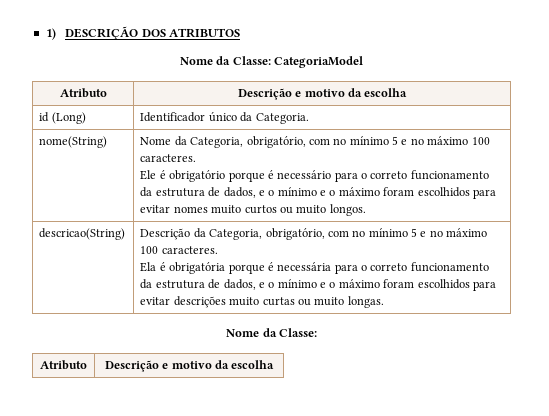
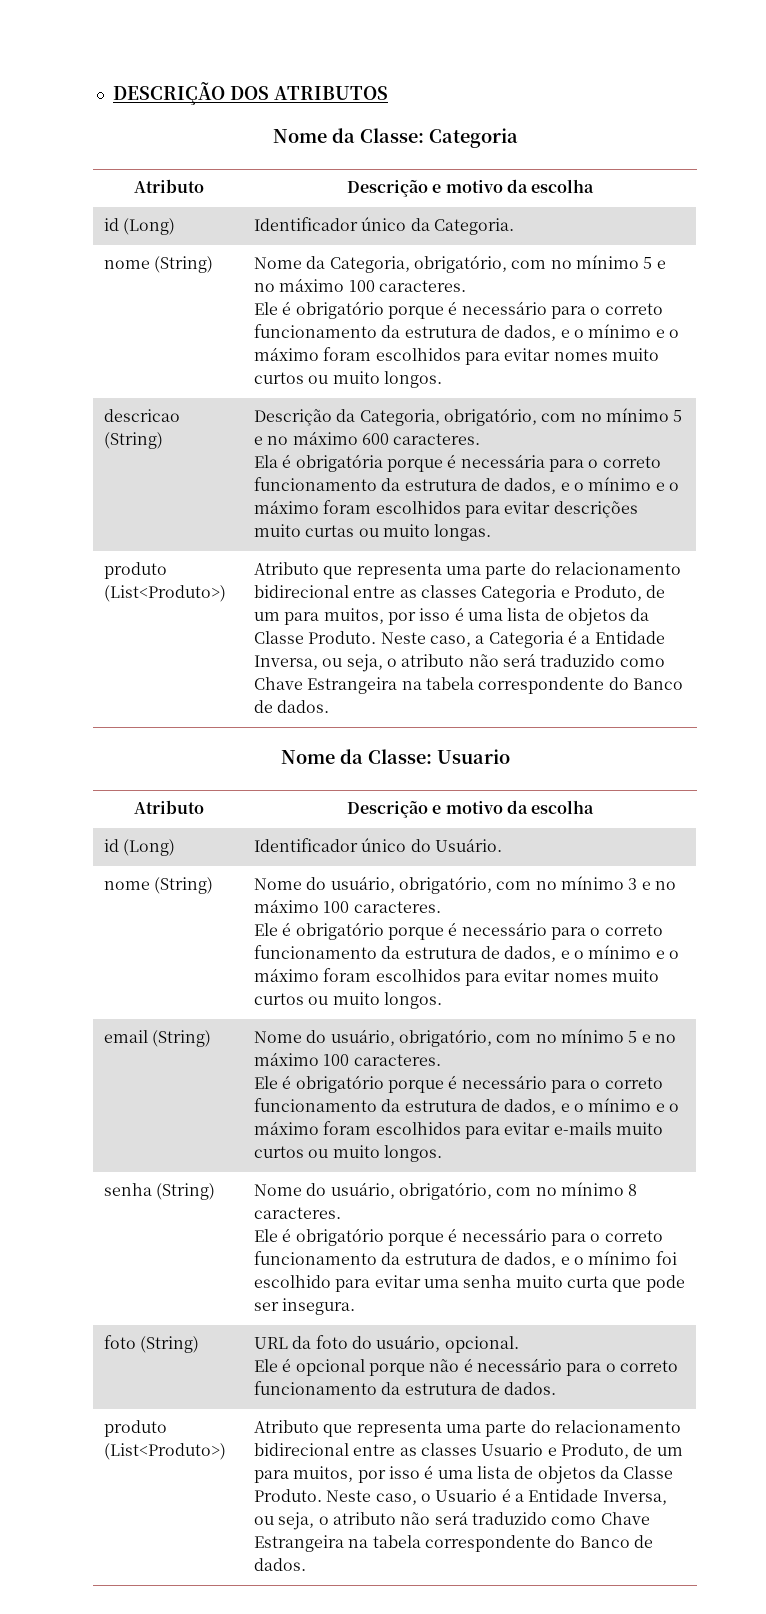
- 1) DESCRIÇÃO DOS ATRIBUTOS
+ DESCRIÇÃO DOS ATRIBUTOS
- Nome da Classe: CategoriaModel
+ Nome da Classe: Categoria
  id (Long) | Identificador único da Categoria.
- nome(String)
+ nome (String)
- descricao(String)
+ descricao (String)
- Descrição da Categoria, obrigatório, com no mínimo 5 e no máximo 100 caracteres.
+ Descrição da Categoria, obrigatório, com no mínimo 5 e no máximo 600 caracteres.
  Ela é obrigatória porque é necessária para o correto funcionamento da estrutura de dados, e o mínimo e o máximo foram escolhidos para evitar descrições muito curtas ou muito longas.
- Nome da Classe:
+ produto (List<Produto>) | Atributo que representa uma parte do relacionamento bidirecional entre as classes Categoria e Produto, de um para muitos, por isso é uma lista de objetos da Classe Produto. Neste caso, a Categoria é a Entidade Inversa, ou seja, o atributo não será traduzido como Chave Estrangeira na tabela correspondente do Banco de dados.
+ Nome da Classe: Usuario
  Atributo | Descrição e motivo da escolha
+ id (Long) | Identificador único do Usuário.
+ nome (String) | Nome do usuário, obrigatório, com no mínimo 3 e no máximo 100 caracteres.
+ Ele é obrigatório porque é necessário para o correto funcionamento da estrutura de dados, e o mínimo e o máximo foram escolhidos para evitar nomes muito curtos ou muito longos.
+ email (String) | Nome do usuário, obrigatório, com no mínimo 5 e no máximo 100 caracteres.
+ Ele é obrigatório porque é necessário para o correto funcionamento da estrutura de dados, e o mínimo e o máximo foram escolhidos para evitar e-mails muito curtos ou muito longos.
+ senha (String) | Nome do usuário, obrigatório, com no mínimo 8 caracteres.
+ Ele é obrigatório porque é necessário para o correto funcionamento da estrutura de dados, e o mínimo foi escolhido para evitar uma senha muito curta que pode ser insegura.
+ foto (String) | URL da foto do usuário, opcional.
+ Ele é opcional porque não é necessário para o correto funcionamento da estrutura de dados.
+ produto (List<Produto>) | Atributo que representa uma parte do relacionamento bidirecional entre as classes Usuario e Produto, de um para muitos, por isso é uma lista de objetos da Classe Produto. Neste caso, o Usuario é a Entidade Inversa, ou seja, o atributo não será traduzido como Chave Estrangeira na tabela correspondente do Banco de dados.

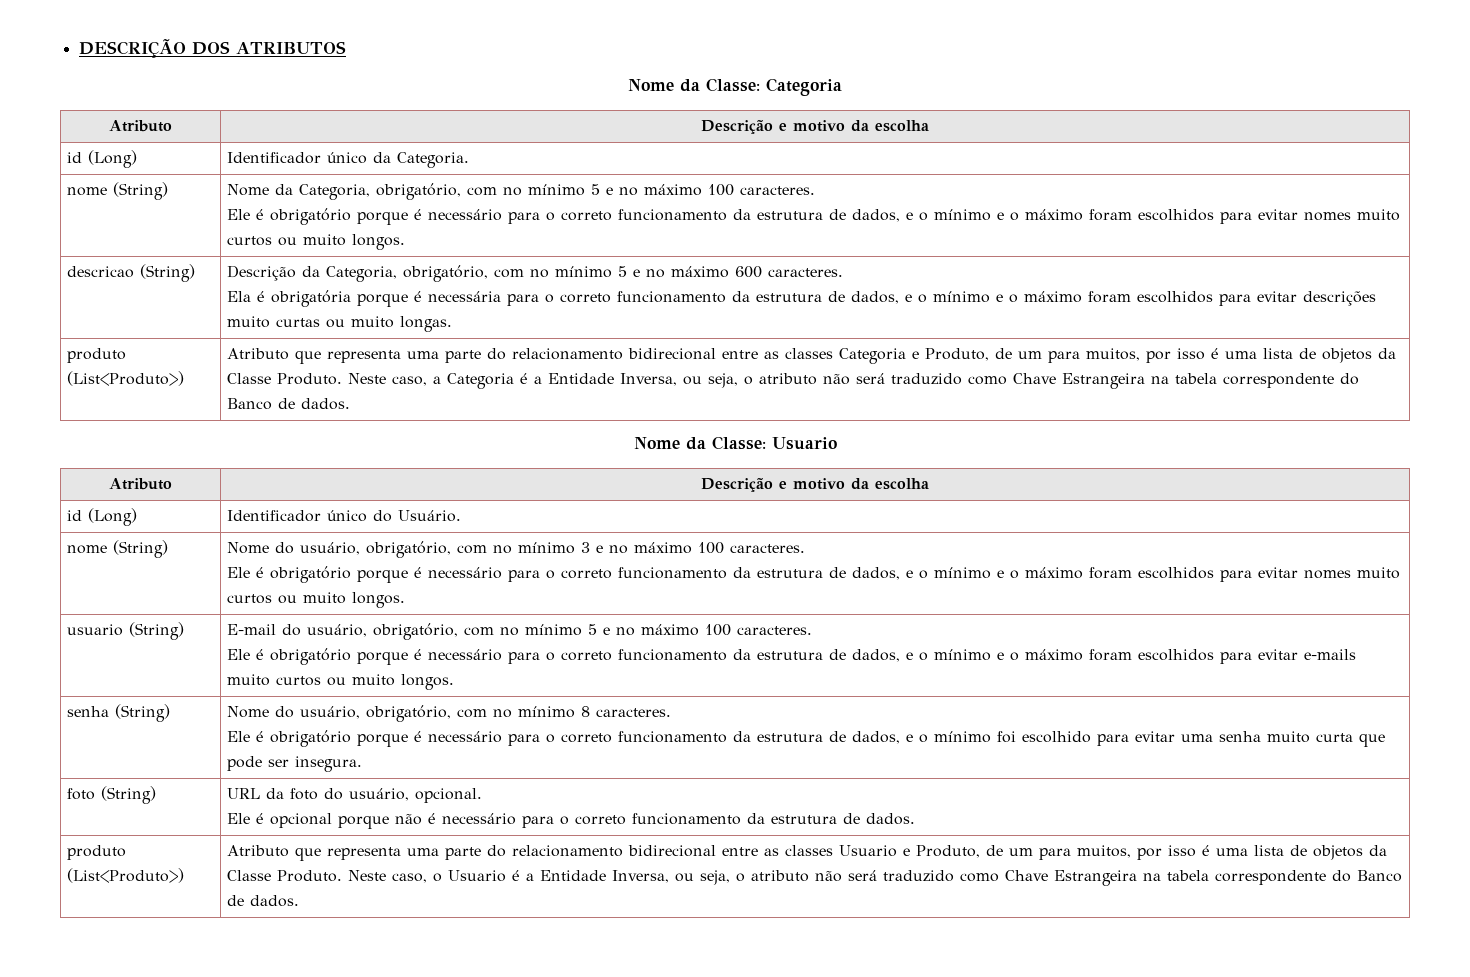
- email (String) | Nome do usuário, obrigatório, com no mínimo 5 e no máximo 100 caracteres.
+ usuario (String) | E-mail do usuário, obrigatório, com no mínimo 5 e no máximo 100 caracteres.

